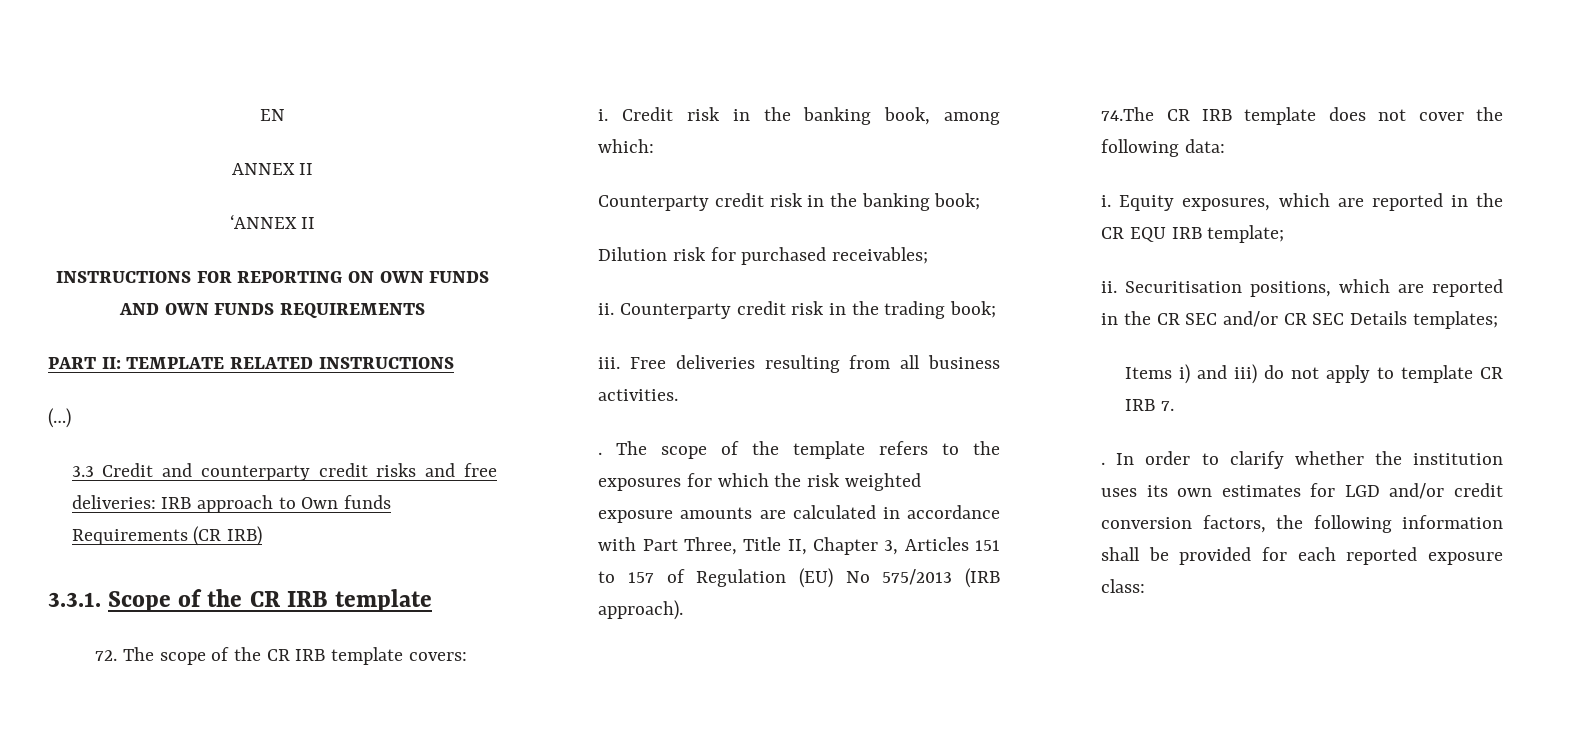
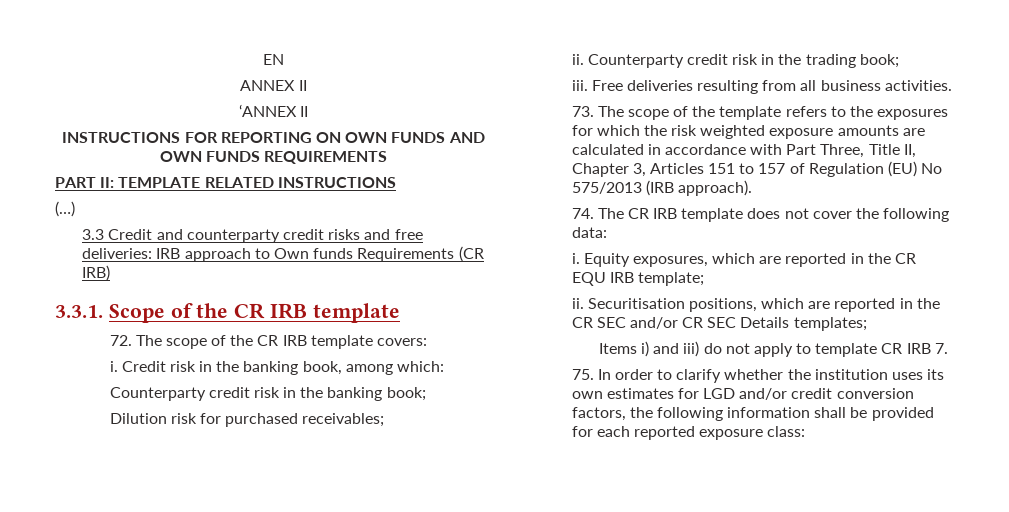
- . The scope of the template refers to the exposures for which the risk weighted exposure amounts are calculated in accordance with Part Three, Title II, Chapter 3, Articles 151 to 157 of Regulation (EU) No 575/2013 (IRB approach).
+ 73. The scope of the template refers to the exposures for which the risk weighted exposure amounts are calculated in accordance with Part Three, Title II, Chapter 3, Articles 151 to 157 of Regulation (EU) No 575/2013 (IRB approach).
- 74.The CR IRB template does not cover the following data:
+ 74. The CR IRB template does not cover the following data:
- . In order to clarify whether the institution uses its own estimates for LGD and/or credit conversion factors, the following information shall be provided for each reported exposure class:
+ 75. In order to clarify whether the institution uses its own estimates for LGD and/or credit conversion factors, the following information shall be provided for each reported exposure class:

